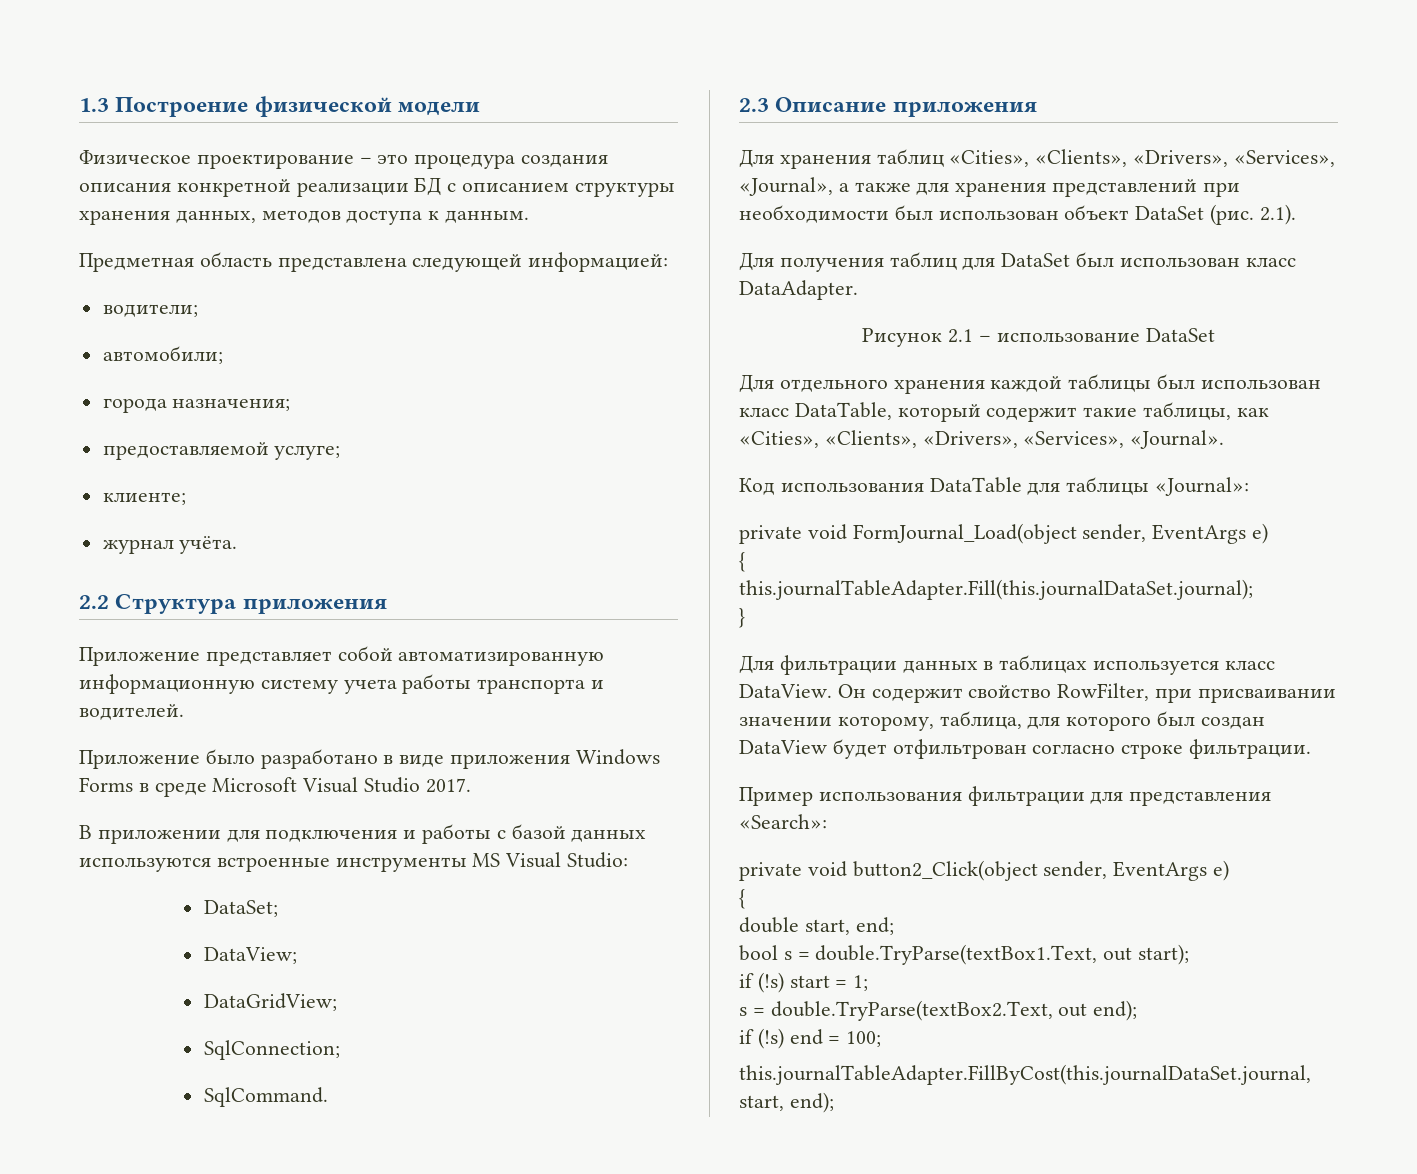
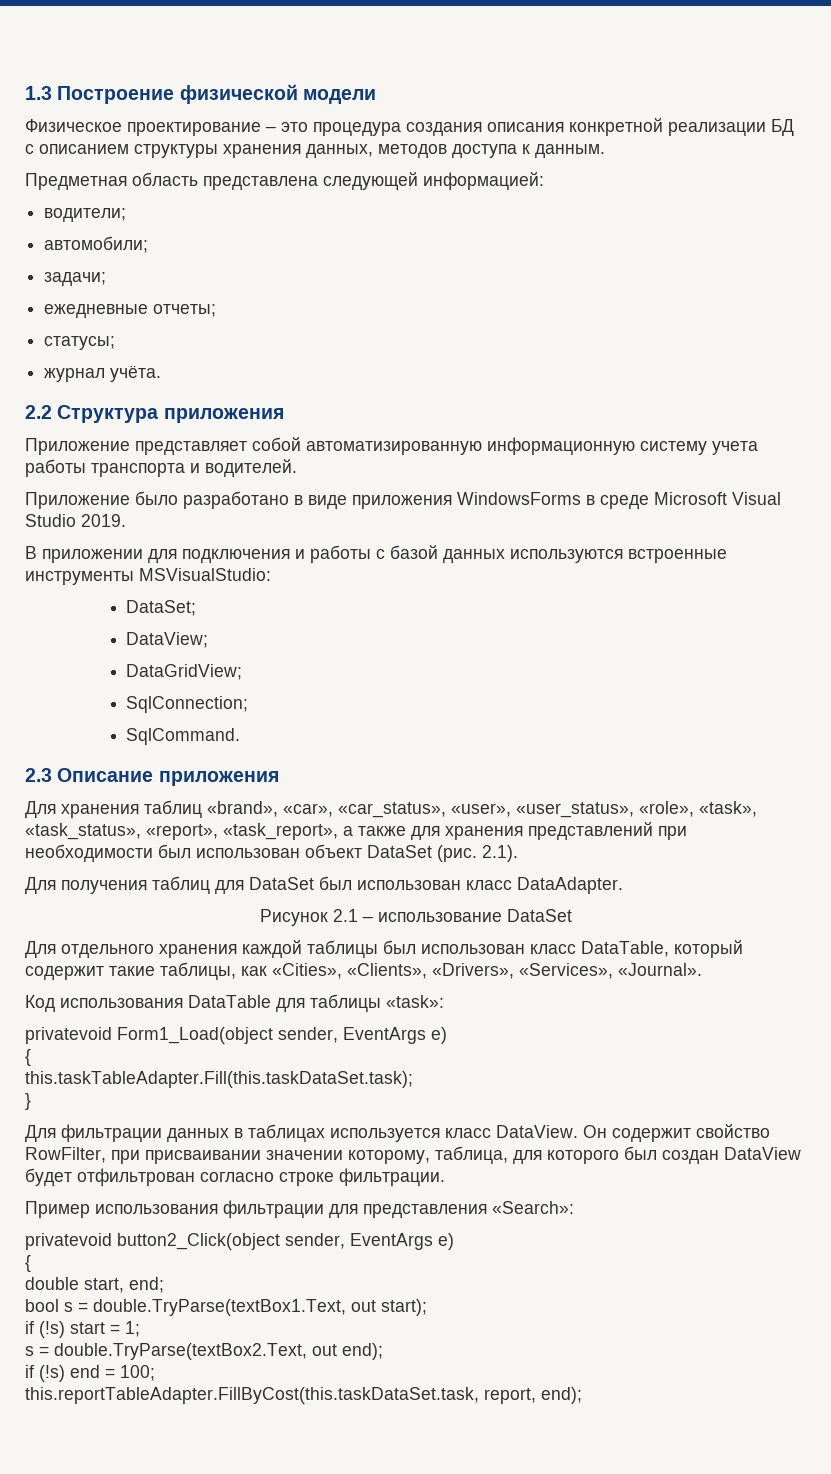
- города назначения;
- предоставляемой услуге;
- клиенте;
+ задачи;
+ ежедневные отчеты;
+ статусы;
- Приложение было разработано в виде приложения Windows Forms в среде Microsoft Visual Studio 2017.
+ Приложение было разработано в виде приложения WindowsForms в среде Microsoft Visual Studio 2019.
- В приложении для подключения и работы с базой данных используются встроенные инструменты MS Visual Studio:
+ В приложении для подключения и работы с базой данных используются встроенные инструменты MSVisualStudio:
- Для хранения таблиц «Cities», «Clients», «Drivers», «Services», «Journal», а также для хранения представлений при необходимости был использован объект DataSet (рис.
+ Для хранения таблиц «brand», «car», «car_status», «user», «user_status», «role», «task», «task_status», «report», «task_report», а также для хранения представлений при необходимости был использован объект DataSet (рис.
- Код использования DataTable для таблицы «Journal»:
- private void FormJournal_Load(object sender, EventArgs e)
+ Код использования DataTable для таблицы «task»:
+ privatevoid Form1_Load(object sender, EventArgs e)
  {
- this.journalTableAdapter.Fill(this.journalDataSet.journal);
+ this.taskTableAdapter.Fill(this.taskDataSet.task);
- private void button2_Click(object sender, EventArgs e)
+ privatevoid button2_Click(object sender, EventArgs e)
- this.journalTableAdapter.FillByCost(this.journalDataSet.journal, start, end);
+ this.reportTableAdapter.FillByCost(this.taskDataSet.task, report, end);

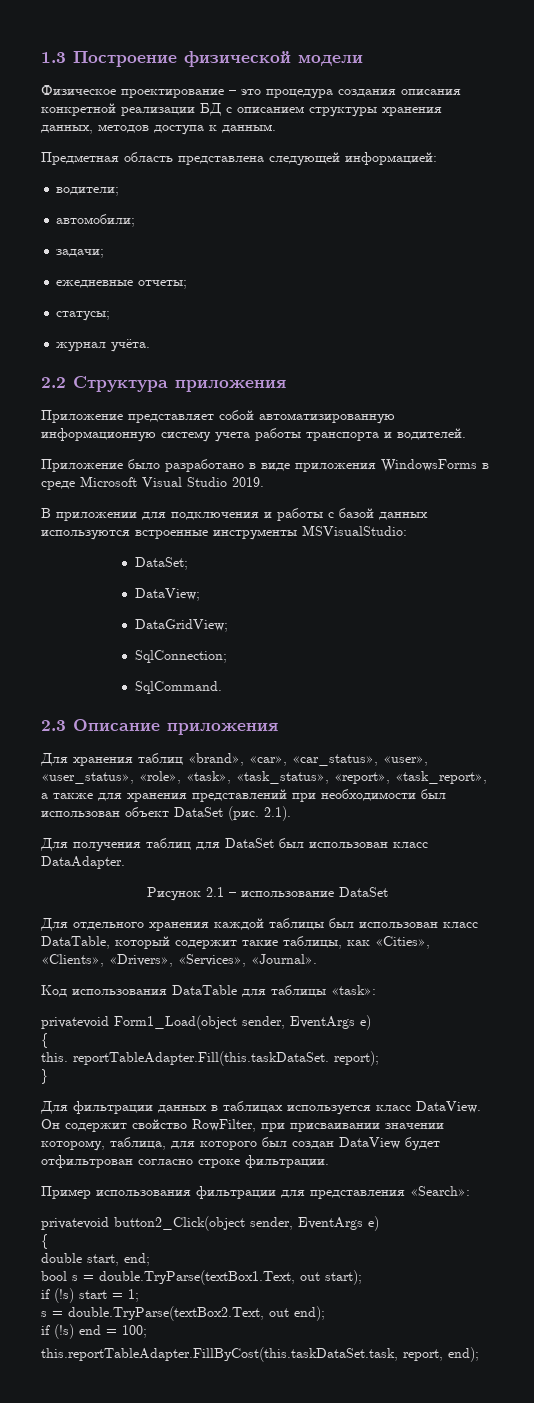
- this.taskTableAdapter.Fill(this.taskDataSet.task);
+ this. reportTableAdapter.Fill(this.taskDataSet. report);

